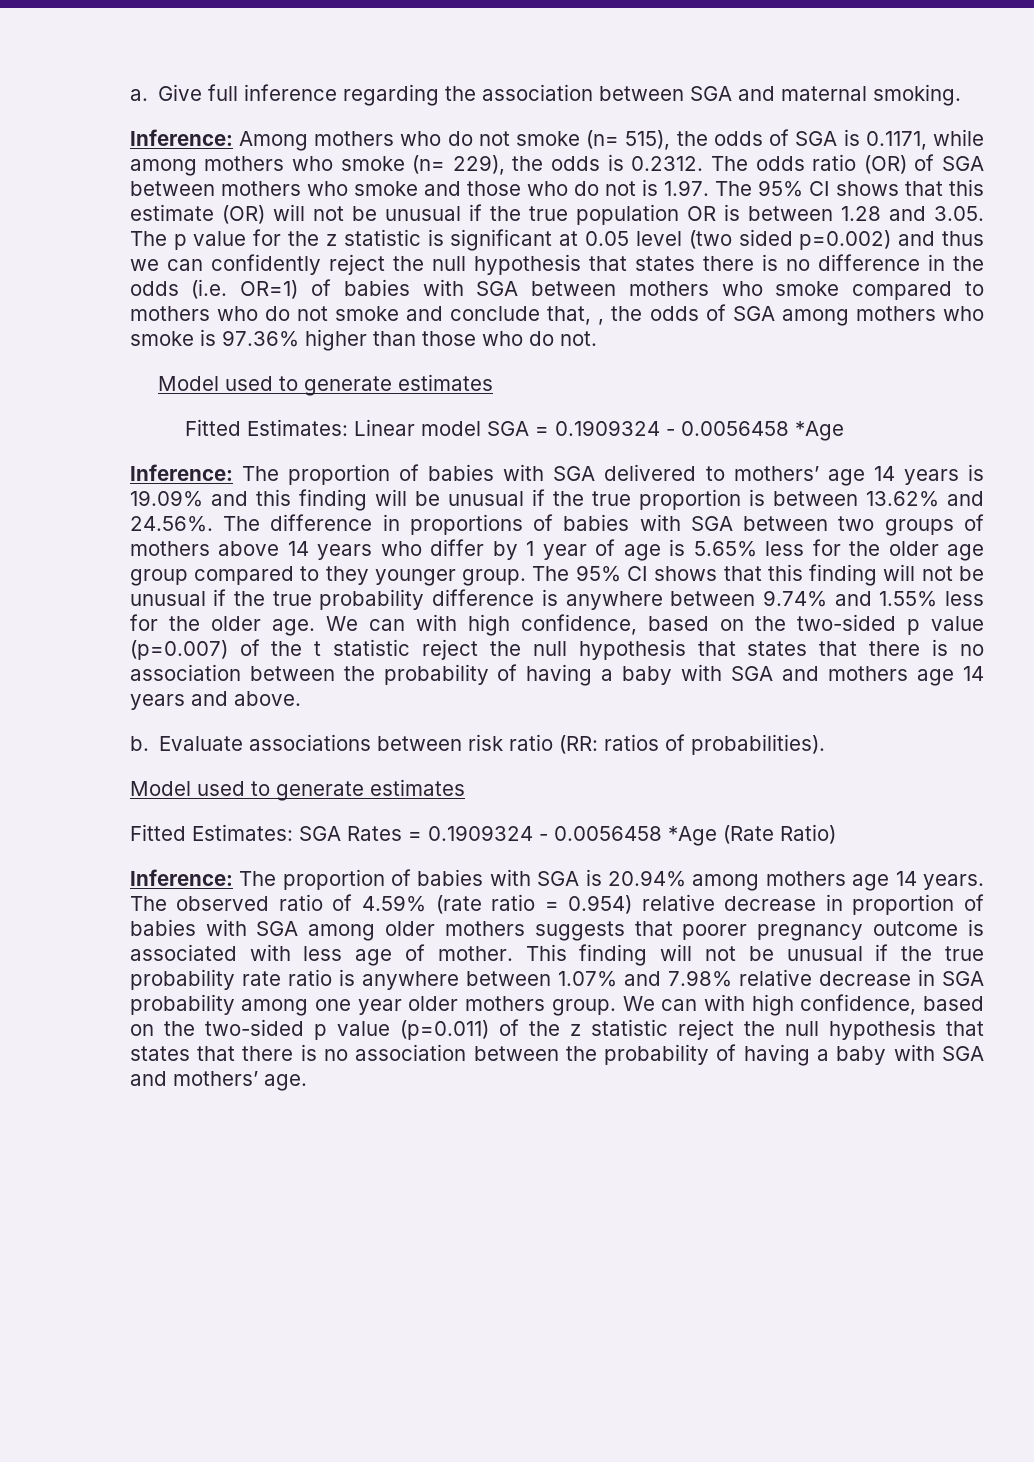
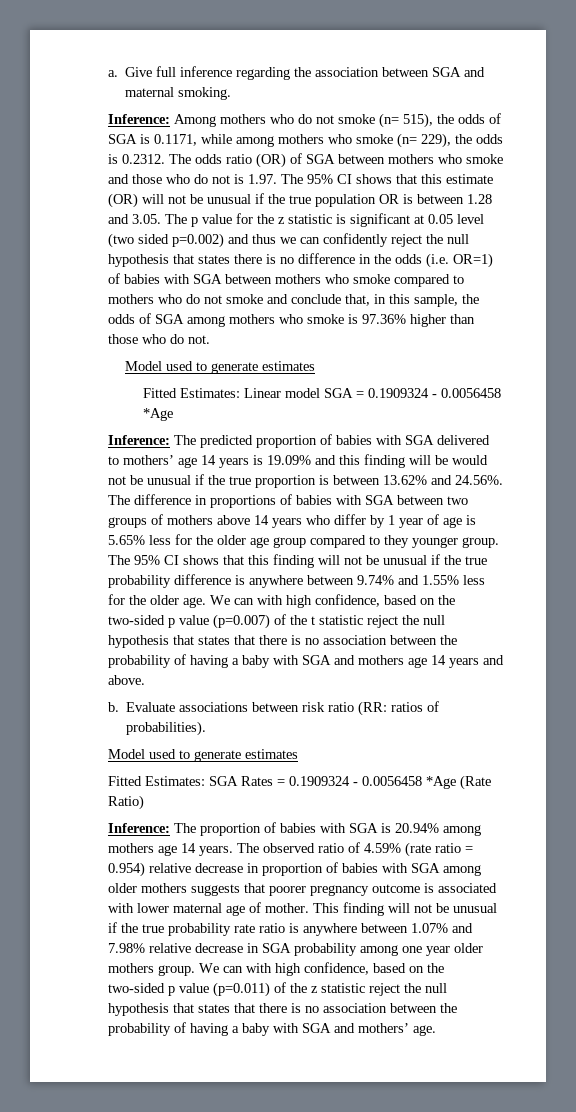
- Among mothers who do not smoke (n= 515), the odds of SGA is 0.1171, while among mothers who smoke (n= 229), the odds is 0.2312. The odds ratio (OR) of SGA between mothers who smoke and those who do not is 1.97. The 95% CI shows that this estimate (OR) will not be unusual if the true population OR is between 1.28 and 3.05. The p value for the z statistic is significant at 0.05 level (two sided p=0.002) and thus we can confidently reject the null hypothesis that states there is no difference in the odds (i.e. OR=1) of babies with SGA between mothers who smoke compared to mothers who do not smoke and conclude that, , the odds of SGA among mothers who smoke is 97.36% higher than those who do not.
+ Among mothers who do not smoke (n= 515), the odds of SGA is 0.1171, while among mothers who smoke (n= 229), the odds is 0.2312. The odds ratio (OR) of SGA between mothers who smoke and those who do not is 1.97. The 95% CI shows that this estimate (OR) will not be unusual if the true population OR is between 1.28 and 3.05. The p value for the z statistic is significant at 0.05 level (two sided p=0.002) and thus we can confidently reject the null hypothesis that states there is no difference in the odds (i.e. OR=1) of babies with SGA between mothers who smoke compared to mothers who do not smoke and conclude that, in this sample, the odds of SGA among mothers who smoke is 97.36% higher than those who do not.
- The proportion of babies with SGA delivered to mothers’ age 14 years is 19.09% and this finding will be unusual if the true proportion is between 13.62% and 24.56%. The difference in proportions of babies with SGA between two groups of mothers above 14 years who differ by 1 year of age is 5.65% less for the older age group compared to they younger group.
+ The predicted proportion of babies with SGA delivered to mothers’ age 14 years is 19.09% and this finding will be would not be unusual if the true proportion is between 13.62% and 24.56%. The difference in proportions of babies with SGA between two groups of mothers above 14 years who differ by 1 year of age is 5.65% less for the older age group compared to they younger group.
- The observed ratio of 4.59% (rate ratio = 0.954) relative decrease in proportion of babies with SGA among older mothers suggests that poorer pregnancy outcome is associated with less age of mother.
+ The observed ratio of 4.59% (rate ratio = 0.954) relative decrease in proportion of babies with SGA among older mothers suggests that poorer pregnancy outcome is associated with lower maternal age of mother.

